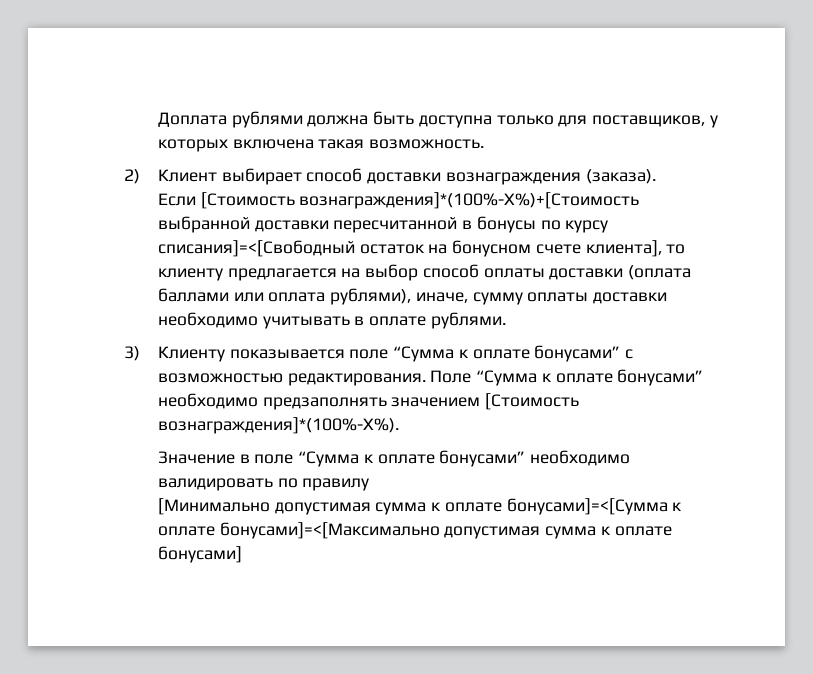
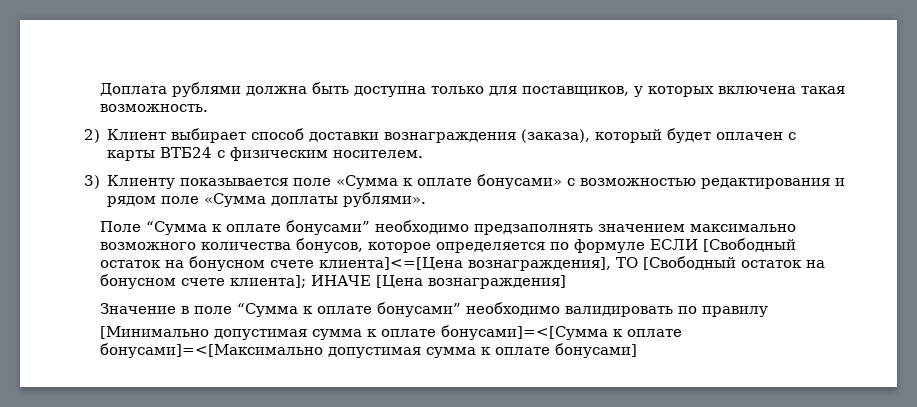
- 2) Клиент выбирает способ доставки вознаграждения (заказа).
- Если [Стоимость вознаграждения]*(100%-X%)+[Стоимость выбранной доставки пересчитанной в бонусы по курсу списания]=<[Свободный остаток на бонусном счете клиента], то клиенту предлагается на выбор способ оплаты доставки (оплата баллами или оплата рублями), иначе, сумму оплаты доставки необходимо учитывать в оплате рублями.
+ 2) Клиент выбирает способ доставки вознаграждения (заказа), который будет оплачен с карты ВТБ24 с физическим носителем.
- 3) Клиенту показывается поле “Сумма к оплате бонусами” с возможностью редактирования. Поле “Сумма к оплате бонусами” необходимо предзаполнять значением [Стоимость вознаграждения]*(100%-X%).
+ 3) Клиенту показывается поле «Сумма к оплате бонусами» с возможностью редактирования и рядом поле «Сумма доплаты рублями».
+ Поле “Сумма к оплате бонусами” необходимо предзаполнять значением максимально возможного количества бонусов, которое определяется по формуле ЕСЛИ [Свободный остаток на бонусном счете клиента]<=[Цена вознаграждения], ТО [Свободный остаток на бонусном счете клиента]; ИНАЧЕ [Цена вознаграждения]

